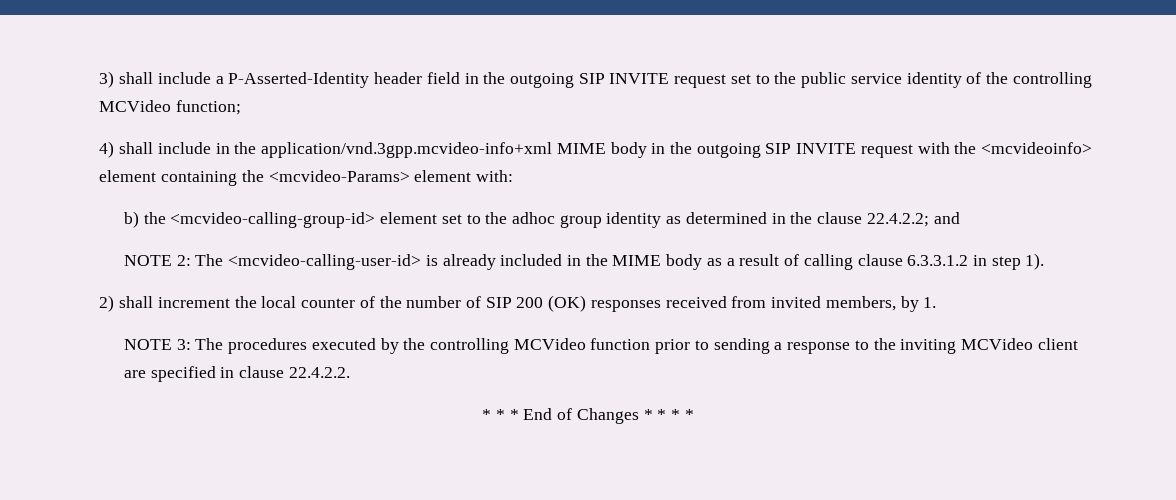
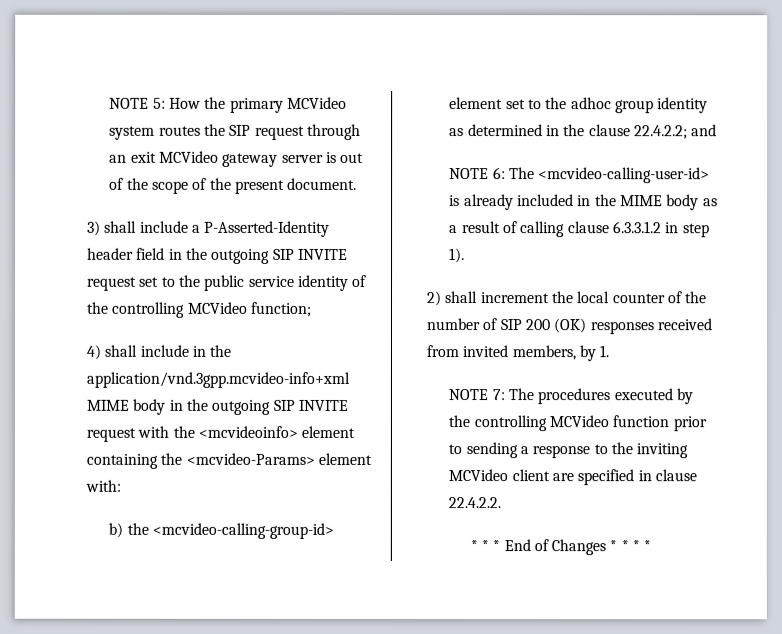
+ NOTE 5: How the primary MCVideo system routes the SIP request through an exit MCVideo gateway server is out of the scope of the present document.
- NOTE 2: The <mcvideo-calling-user-id> is already included in the MIME body as a result of calling clause 6.3.3.1.2 in step 1).
+ NOTE 6: The <mcvideo-calling-user-id> is already included in the MIME body as a result of calling clause 6.3.3.1.2 in step 1).
- NOTE 3: The procedures executed by the controlling MCVideo function prior to sending a response to the inviting MCVideo client are specified in clause 22.4.2.2.
+ NOTE 7: The procedures executed by the controlling MCVideo function prior to sending a response to the inviting MCVideo client are specified in clause 22.4.2.2.

